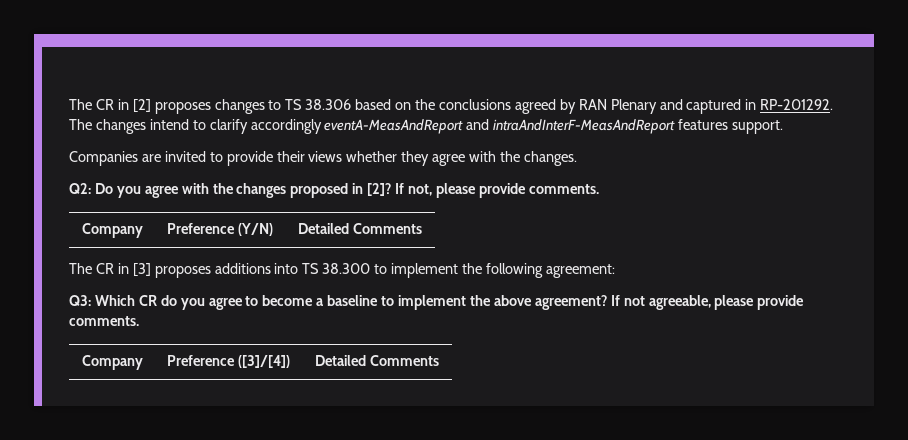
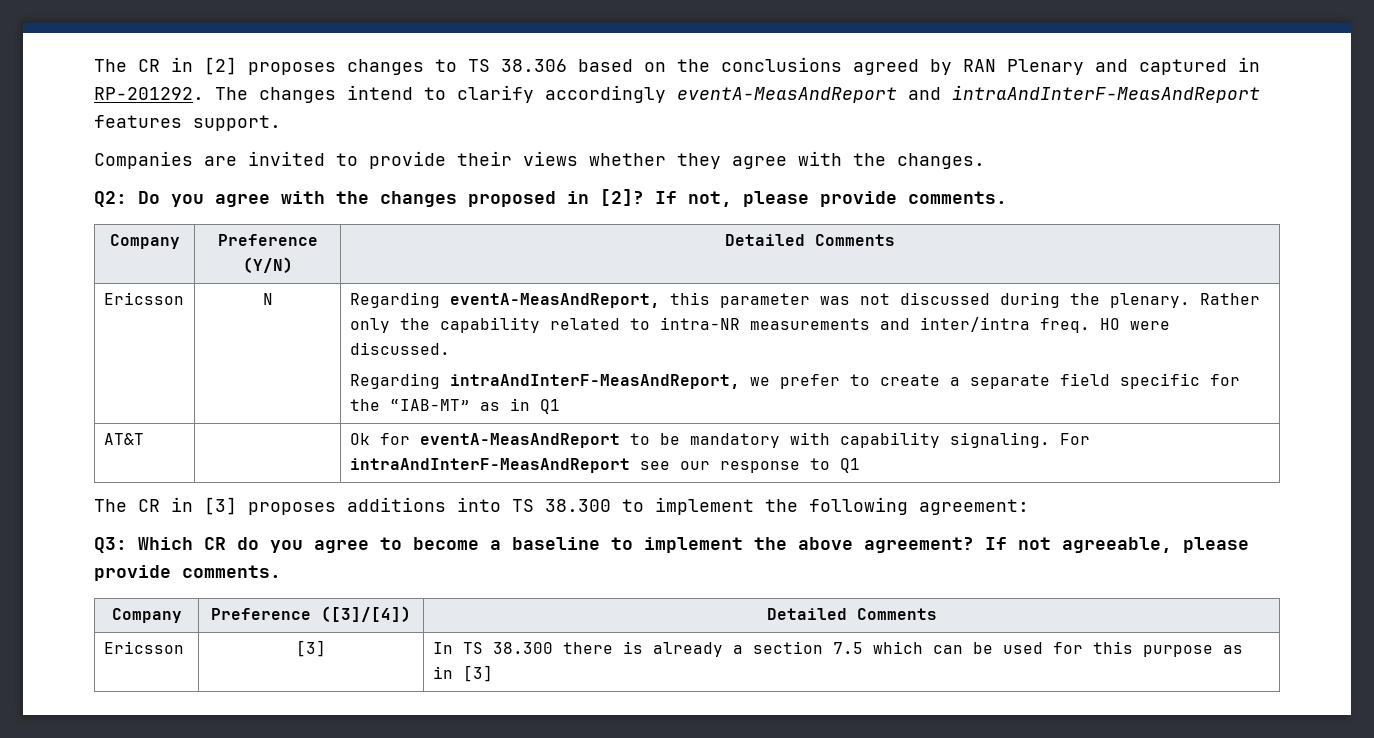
+ Ericsson | N | Regarding eventA-MeasAndReport, this parameter was not discussed during the plenary. Rather only the capability related to intra-NR measurements and inter/intra freq. HO were discussed.
+ Regarding intraAndInterF-MeasAndReport, we prefer to create a separate field specific for the “IAB-MT” as in Q1
+ AT&T | | Ok for eventA-MeasAndReport to be mandatory with capability signaling. For intraAndInterF-MeasAndReport see our response to Q1
+ Ericsson | [3] | In TS 38.300 there is already a section 7.5 which can be used for this purpose as in [3]

